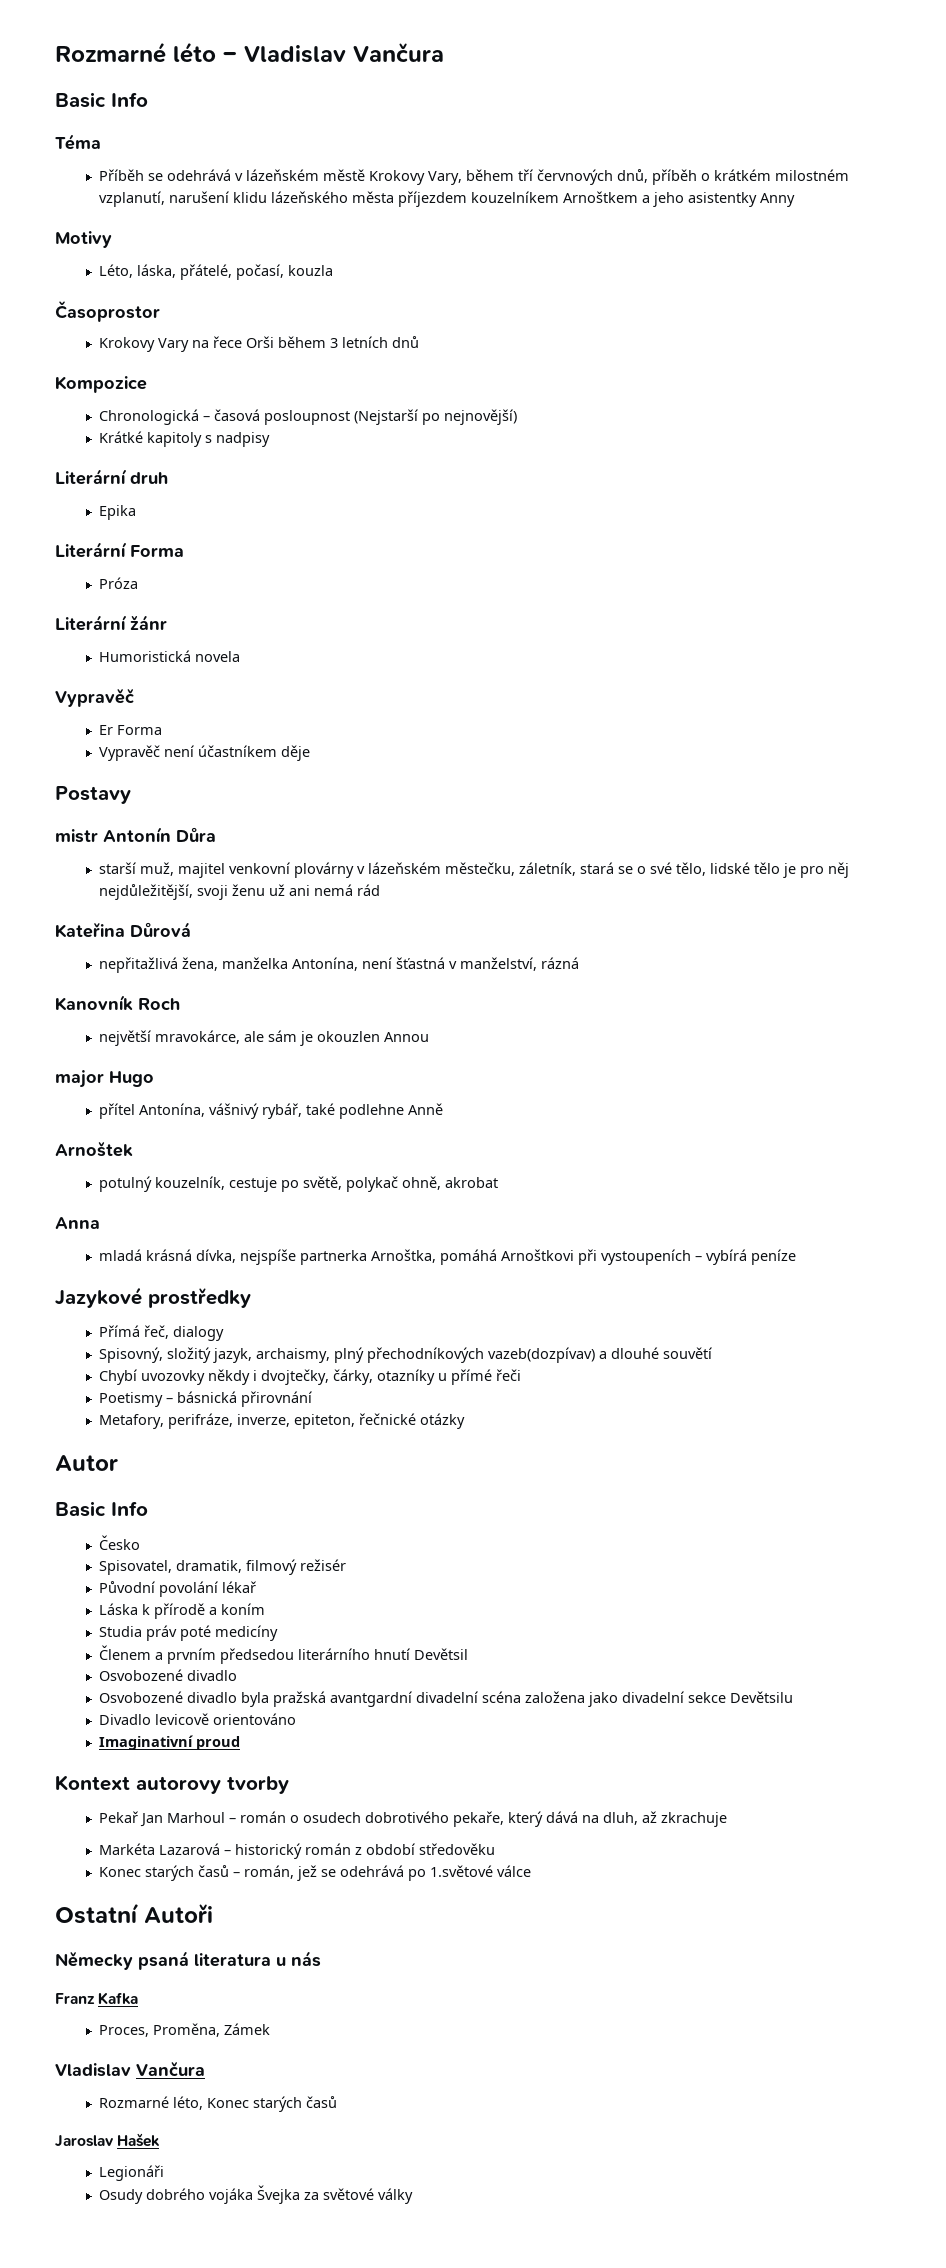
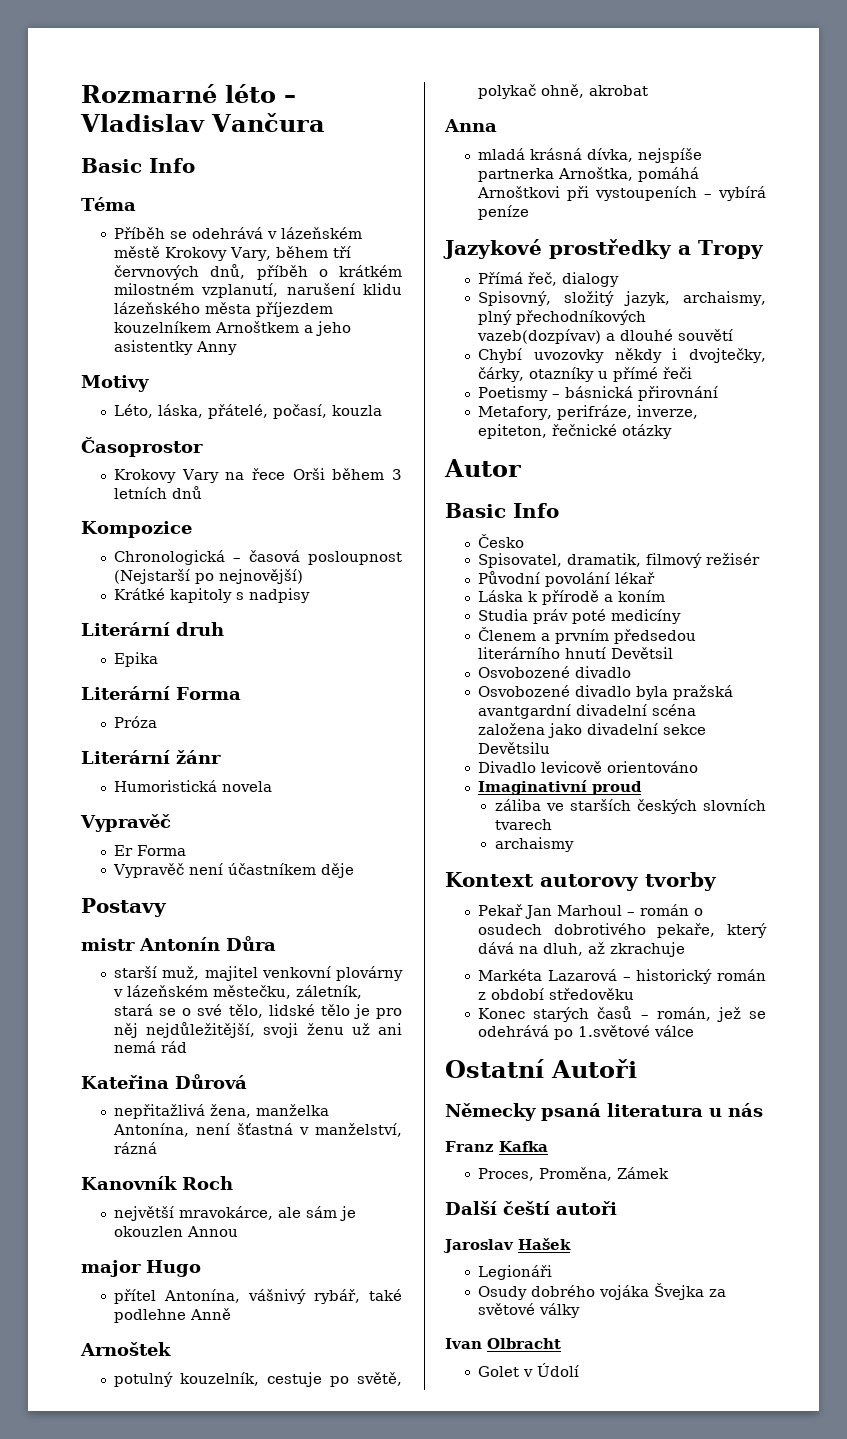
- Jazykové prostředky
+ Jazykové prostředky a Tropy
+ záliba ve starších českých slovních tvarech
+ archaismy
  Proces, Proměna, Zámek
- Vladislav Vančura
- Rozmarné léto, Konec starých časů
+ Další čeští autoři
+ Ivan Olbracht
+ Golet v Údolí

